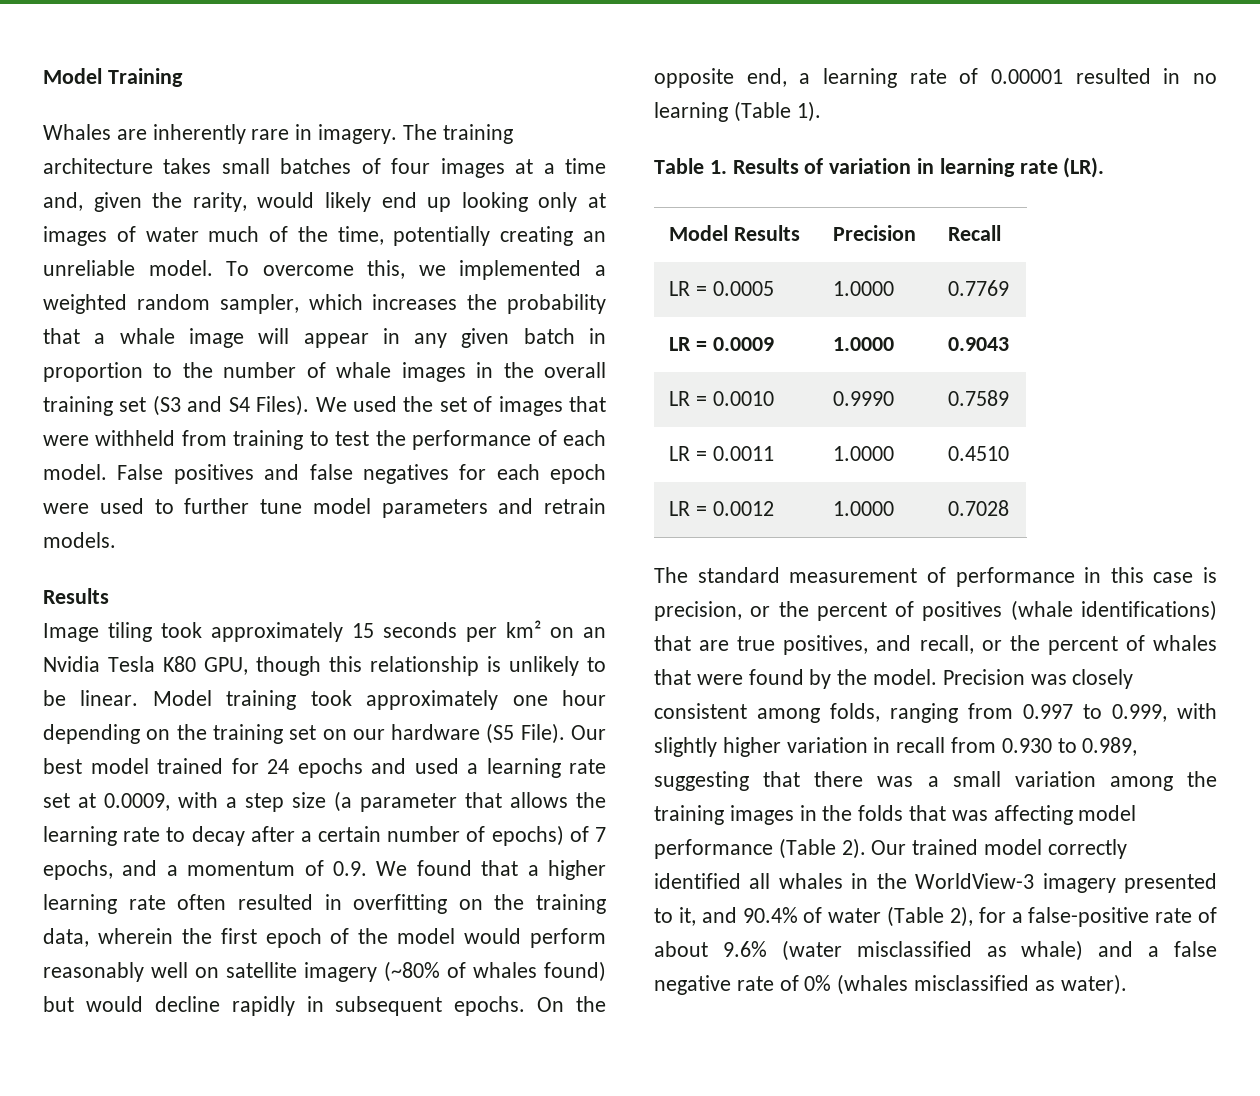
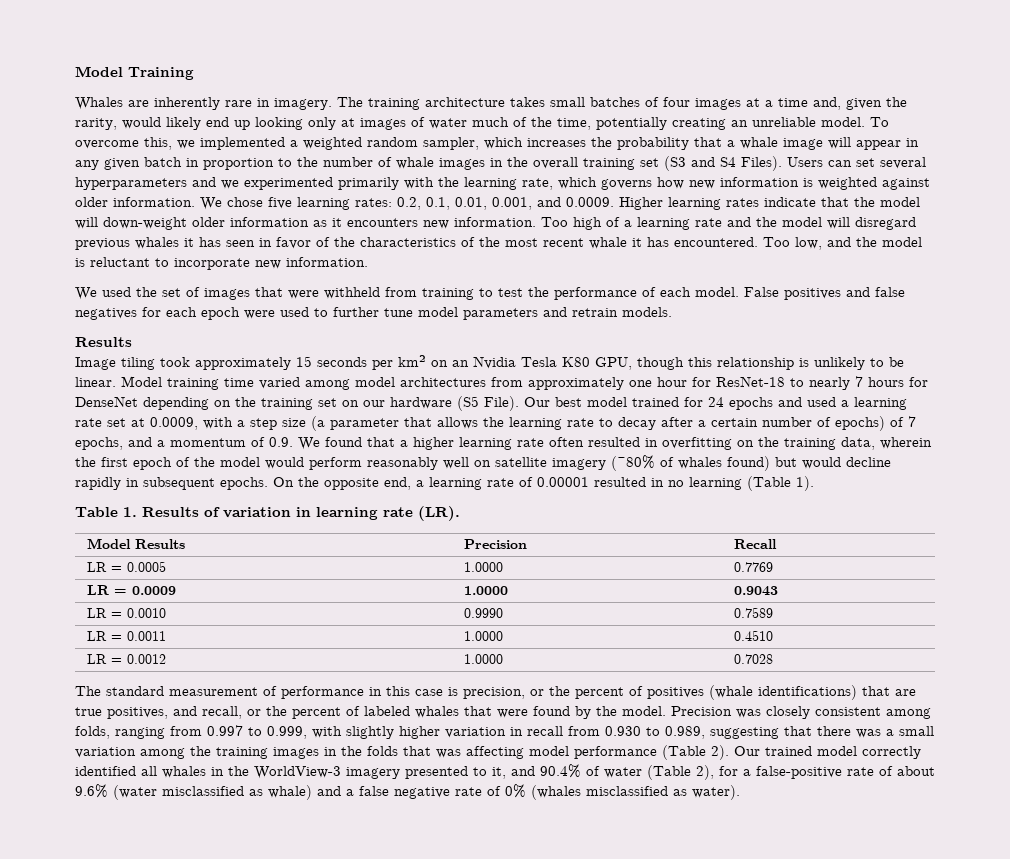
- To overcome this, we implemented a weighted random sampler, which increases the probability that a whale image will appear in any given batch in proportion to the number of whale images in the overall training set (S3 and S4 Files). We used the set of images that were withheld from training to test the performance of each model.
+ To overcome this, we implemented a weighted random sampler, which increases the probability that a whale image will appear in any given batch in proportion to the number of whale images in the overall training set (S3 and S4 Files). Users can set several hyperparameters and we experimented primarily with the learning rate, which governs how new information is weighted against older information. We chose five learning rates: 0.2, 0.1, 0.01, 0.001, and 0.0009. Higher learning rates indicate that the model will down-weight older information as it encounters new information. Too high of a learning rate and the model will disregard previous whales it has seen in favor of the characteristics of the most recent whale it has encountered. Too low, and the model is reluctant to incorporate new information.
+ We used the set of images that were withheld from training to test the performance of each model.
- Model training took approximately one hour depending on the training set on our hardware (S5 File).
+ Model training time varied among model architectures from approximately one hour for ResNet-18 to nearly 7 hours for DenseNet depending on the training set on our hardware (S5 File).
- The standard measurement of performance in this case is precision, or the percent of positives (whale identifications) that are true positives, and recall, or the percent of whales that were found by the model.
+ The standard measurement of performance in this case is precision, or the percent of positives (whale identifications) that are true positives, and recall, or the percent of labeled whales that were found by the model.

